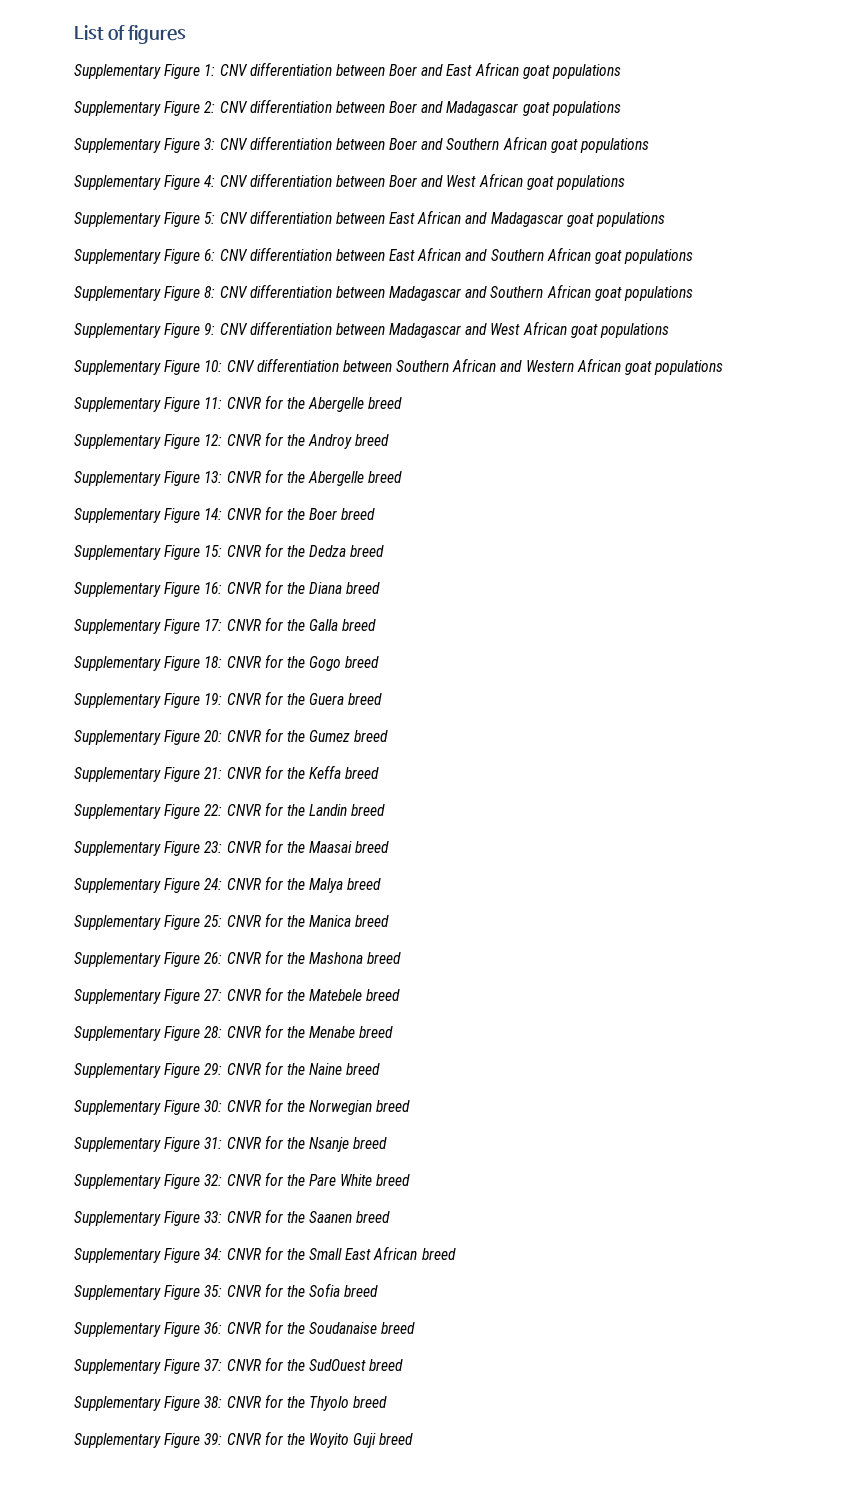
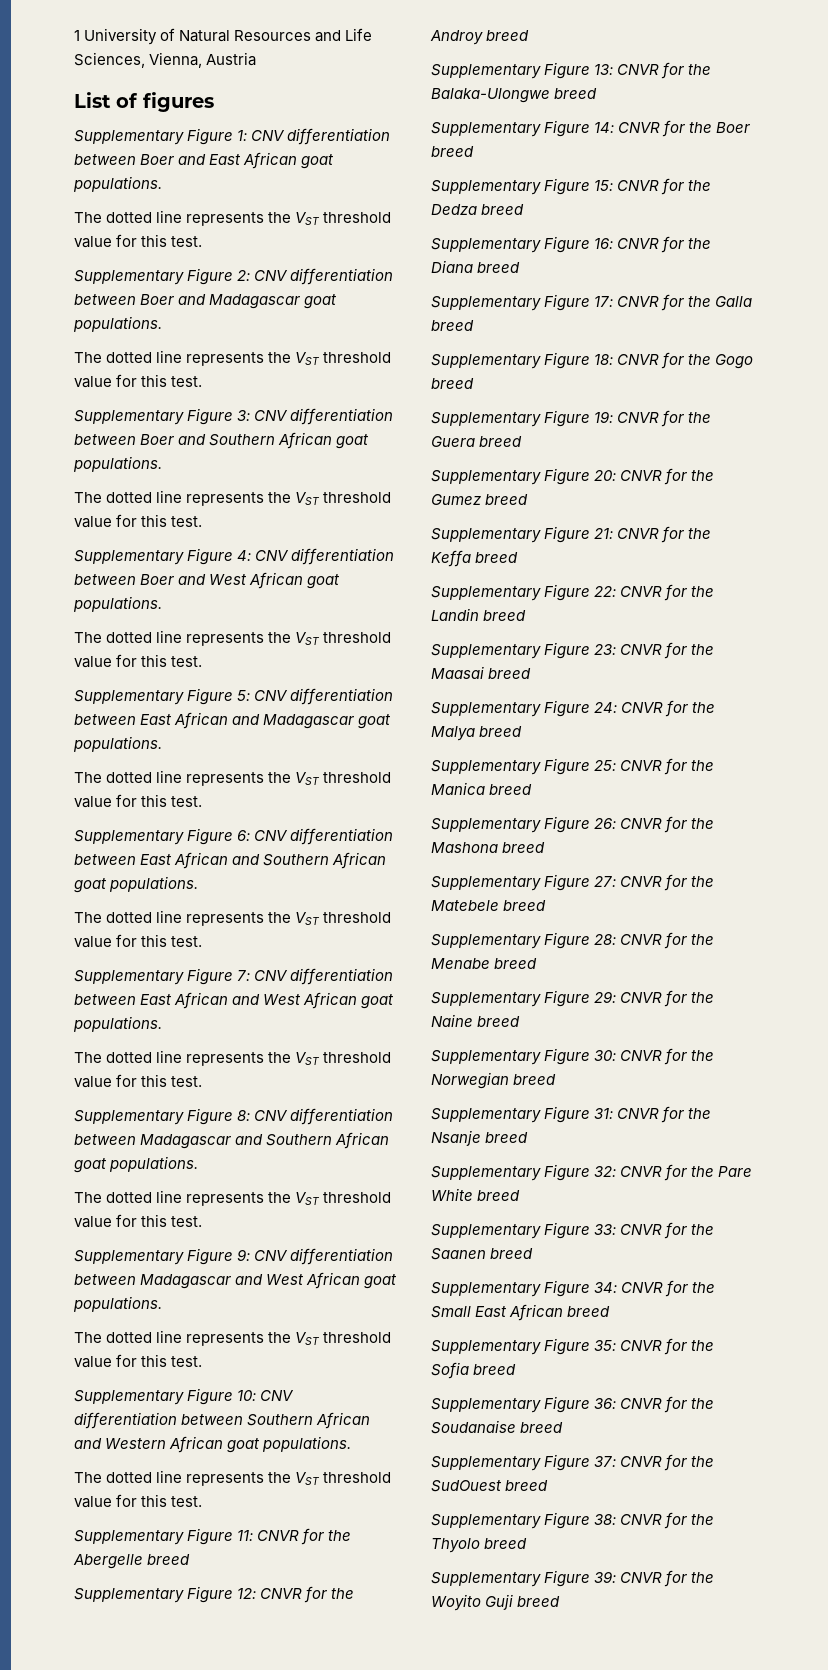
+ 1 University of Natural Resources and Life Sciences, Vienna, Austria
- Supplementary Figure 1: CNV differentiation between Boer and East African goat populations
+ Supplementary Figure 1: CNV differentiation between Boer and East African goat populations.
+ The dotted line represents the VST threshold value for this test.
- Supplementary Figure 2: CNV differentiation between Boer and Madagascar goat populations
+ Supplementary Figure 2: CNV differentiation between Boer and Madagascar goat populations.
+ The dotted line represents the VST threshold value for this test.
- Supplementary Figure 3: CNV differentiation between Boer and Southern African goat populations
+ Supplementary Figure 3: CNV differentiation between Boer and Southern African goat populations.
+ The dotted line represents the VST threshold value for this test.
- Supplementary Figure 4: CNV differentiation between Boer and West African goat populations
+ Supplementary Figure 4: CNV differentiation between Boer and West African goat populations.
+ The dotted line represents the VST threshold value for this test.
- Supplementary Figure 5: CNV differentiation between East African and Madagascar goat populations
+ Supplementary Figure 5: CNV differentiation between East African and Madagascar goat populations.
+ The dotted line represents the VST threshold value for this test.
- Supplementary Figure 6: CNV differentiation between East African and Southern African goat populations
+ Supplementary Figure 6: CNV differentiation between East African and Southern African goat populations.
+ The dotted line represents the VST threshold value for this test.
+ Supplementary Figure 7: CNV differentiation between East African and West African goat populations.
+ The dotted line represents the VST threshold value for this test.
- Supplementary Figure 8: CNV differentiation between Madagascar and Southern African goat populations
+ Supplementary Figure 8: CNV differentiation between Madagascar and Southern African goat populations.
+ The dotted line represents the VST threshold value for this test.
- Supplementary Figure 9: CNV differentiation between Madagascar and West African goat populations
+ Supplementary Figure 9: CNV differentiation between Madagascar and West African goat populations.
+ The dotted line represents the VST threshold value for this test.
- Supplementary Figure 10: CNV differentiation between Southern African and Western African goat populations
+ Supplementary Figure 10: CNV differentiation between Southern African and Western African goat populations.
+ The dotted line represents the VST threshold value for this test.
- Supplementary Figure 13: CNVR for the Abergelle breed
+ Supplementary Figure 13: CNVR for the Balaka-Ulongwe breed

